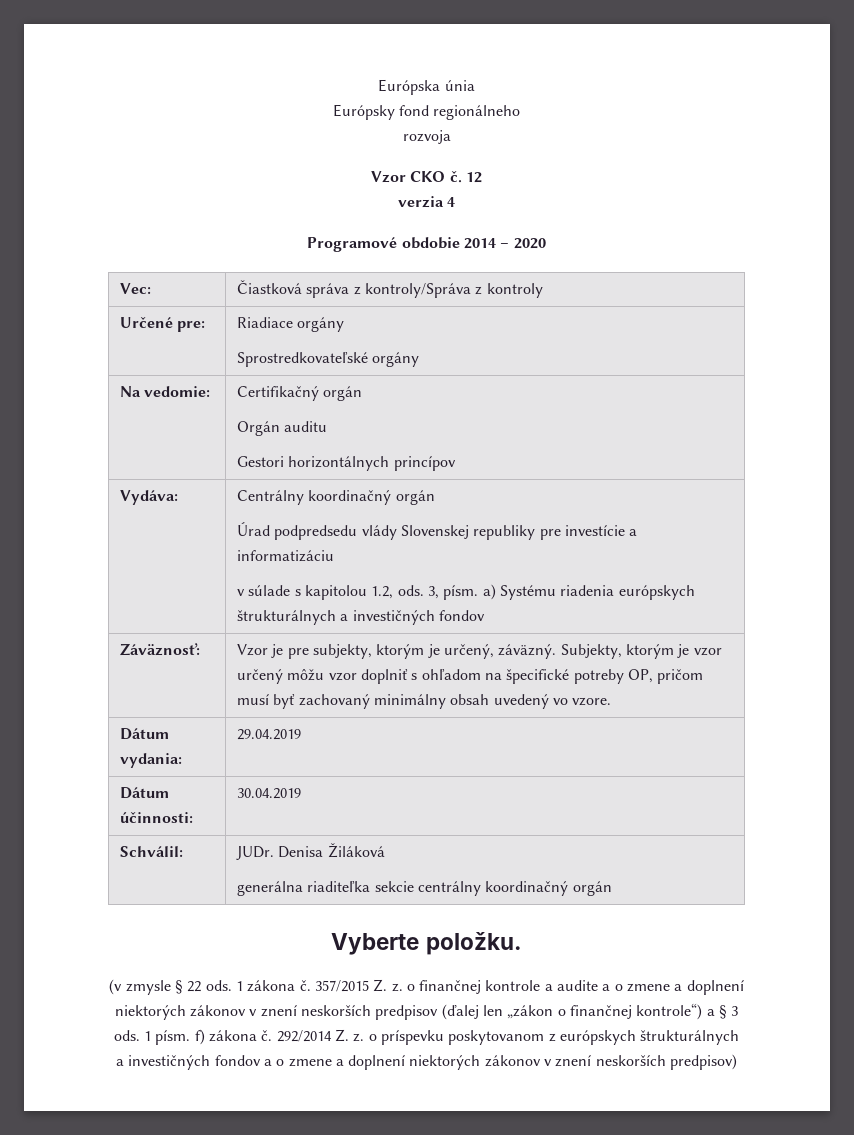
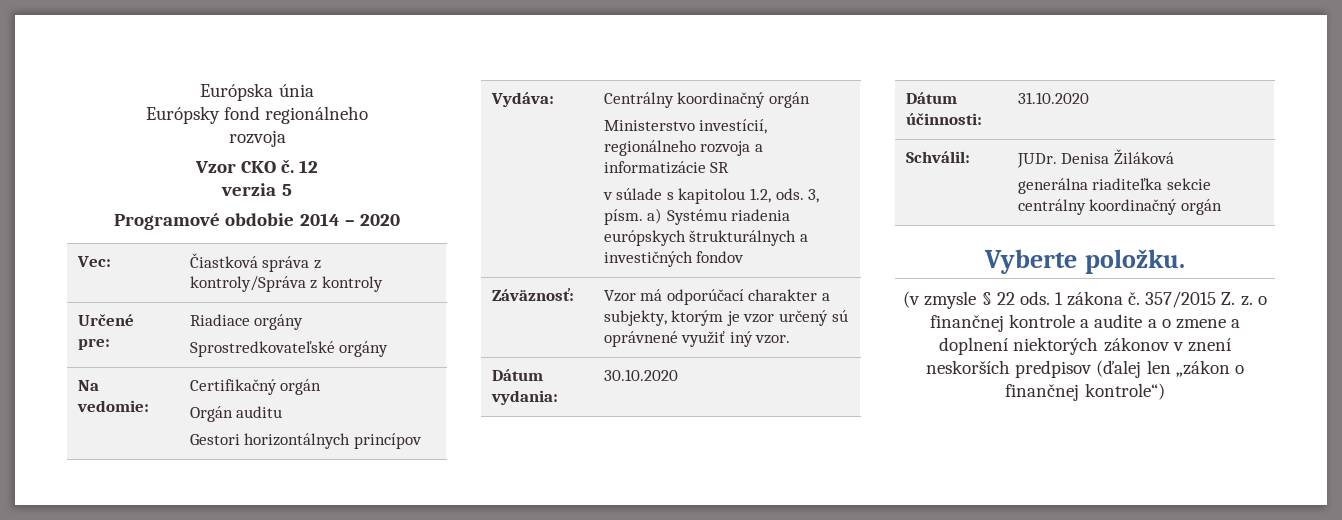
- verzia 4
+ verzia 5
  Vydáva: | Centrálny koordinačný orgán
- Úrad podpredsedu vlády Slovenskej republiky pre investície a informatizáciu
+ Ministerstvo investícií, regionálneho rozvoja a informatizácie SR
- Záväznosť: | Vzor je pre subjekty, ktorým je určený, záväzný. Subjekty, ktorým je vzor určený môžu vzor doplniť s ohľadom na špecifické potreby OP, pričom musí byť zachovaný minimálny obsah uvedený vo vzore.
+ Záväznosť: | Vzor má odporúčací charakter a subjekty, ktorým je vzor určený sú oprávnené využiť iný vzor.
- Dátum vydania: | 29.04.2019
+ Dátum vydania: | 30.10.2020
- Dátum účinnosti: | 30.04.2019
+ Dátum účinnosti: | 31.10.2020
- 357/2015 Z. z. o finančnej kontrole a audite a o zmene a doplnení niektorých zákonov v znení neskorších predpisov (ďalej len „zákon o finančnej kontrole“) a § 3 ods. 1 písm. f) zákona č. 292/2014 Z. z. o príspevku poskytovanom z európskych štrukturálnych a investičných fondov a o zmene a doplnení niektorých zákonov v znení neskorších predpisov)
+ 357/2015 Z. z. o finančnej kontrole a audite a o zmene a doplnení niektorých zákonov v znení neskorších predpisov (ďalej len „zákon o finančnej kontrole“)

